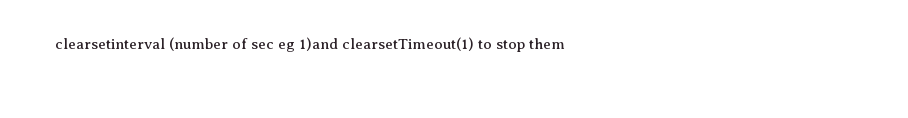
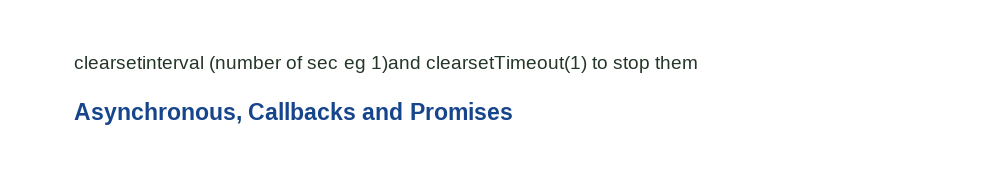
+ Asynchronous, Callbacks and Promises

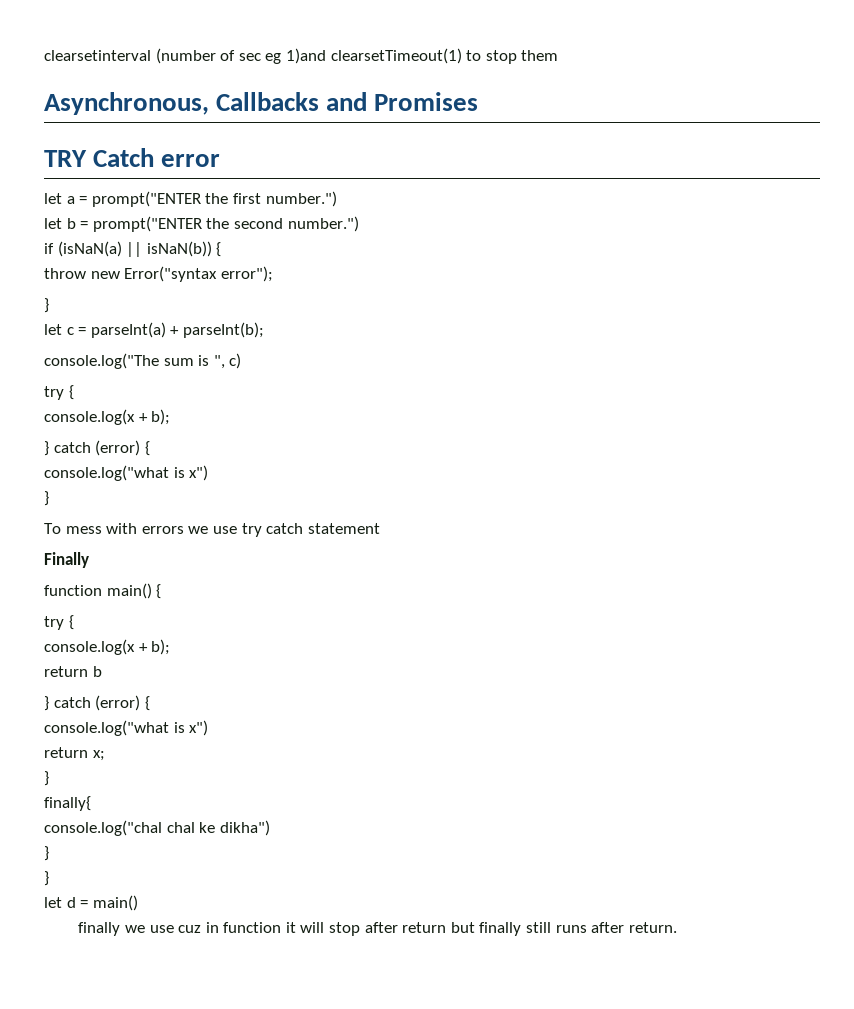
+ TRY Catch error
+ let a = prompt("ENTER the first number.")
+ let b = prompt("ENTER the second number.")
+ if (isNaN(a) || isNaN(b)) {
+ throw new Error("syntax error");
+ }
+ let c = parseInt(a) + parseInt(b);
+ console.log("The sum is ", c)
+ try {
+ console.log(x + b);
+ } catch (error) {
+ console.log("what is x")
+ }
+ To mess with errors we use try catch statement
+ Finally
+ function main() {
+ try {
+ console.log(x + b);
+ return b
+ } catch (error) {
+ console.log("what is x")
+ return x;
+ }
+ finally{
+ console.log("chal chal ke dikha")
+ }
+ }
+ let d = main()
+ finally we use cuz in function it will stop after return but finally still runs after return.

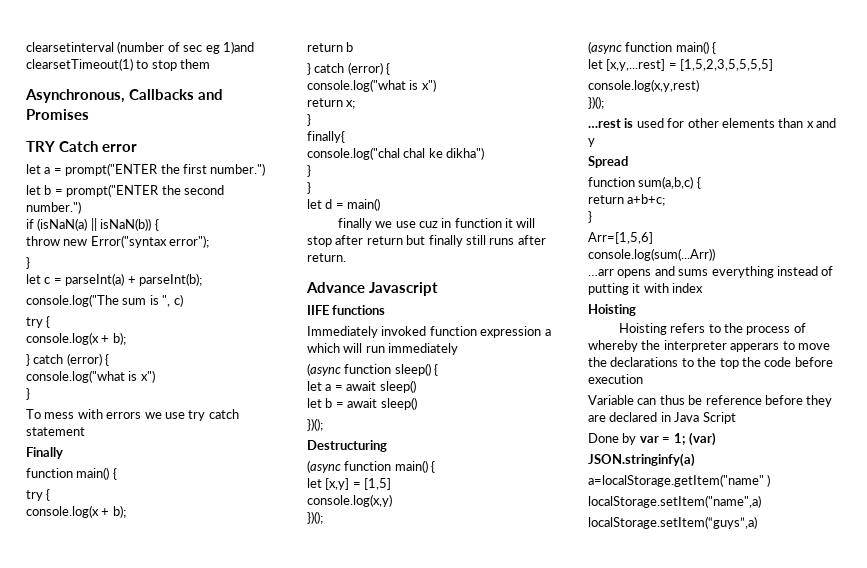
+ Advance Javascript
+ IIFE functions
+ Immediately invoked function expression a which will run immediately
+ (async function sleep() {
+ let a = await sleep()
+ let b = await sleep()
+ })();
+ Destructuring
+ (async function main() {
+ let [x,y] = [1,5]
+ console.log(x,y)
+ })();
+ (async function main() {
+ let [x,y,...rest] = [1,5,2,3,5,5,5,5]
+ console.log(x,y,rest)
+ })();
+ …rest is used for other elements than x and y
+ Spread
+ function sum(a,b,c) {
+ return a+b+c;
+ }
+ Arr=[1,5,6]
+ console.log(sum(...Arr))
+ …arr opens and sums everything instead of putting it with index
+ Hoisting
+ Hoisting refers to the process of whereby the interpreter apperars to move the declarations to the top the code before execution
+ Variable can thus be reference before they are declared in Java Script
+ Done by var = 1; (var)
+ JSON.stringinfy(a)
+ a=localStorage.getItem("name" )
+ localStorage.setItem("name",a)
+ localStorage.setItem(“guys”,a)

